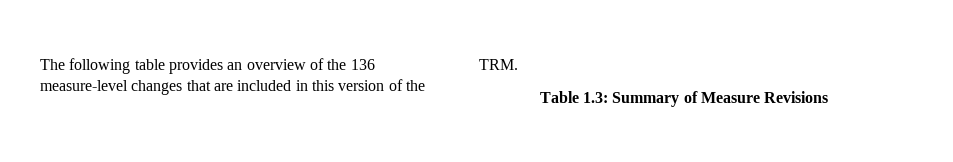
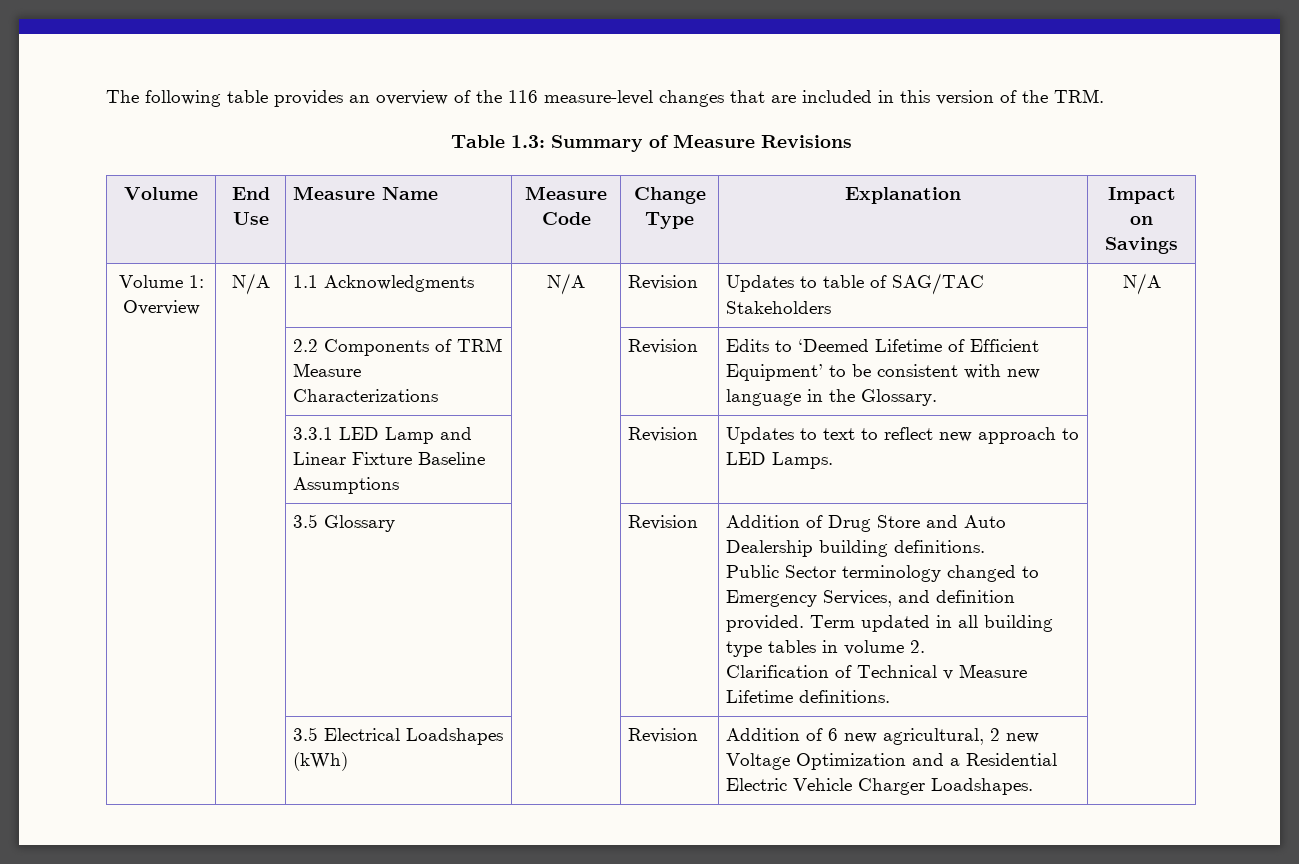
- The following table provides an overview of the 136 measure-level changes that are included in this version of the TRM.
+ The following table provides an overview of the 116 measure-level changes that are included in this version of the TRM.
+ Volume | End Use | Measure Name | Measure Code | Change Type | Explanation | Impact on Savings
+ Volume 1: Overview | N/A | 1.1 Acknowledgments | N/A | Revision | Updates to table of SAG/TAC Stakeholders | N/A
+ | | 2.2 Components of TRM Measure Characterizations | | Revision | Edits to ‘Deemed Lifetime of Efficient Equipment’ to be consistent with new language in the Glossary. |
+ | | 3.3.1 LED Lamp and Linear Fixture Baseline Assumptions | | Revision | Updates to text to reflect new approach to LED Lamps. |
+ | | 3.5 Glossary | | Revision | Addition of Drug Store and Auto Dealership building definitions.
+ Public Sector terminology changed to Emergency Services, and definition provided. Term updated in all building type tables in volume 2.
+ Clarification of Technical v Measure Lifetime definitions. |
+ | | 3.5 Electrical Loadshapes (kWh) | | Revision | Addition of 6 new agricultural, 2 new Voltage Optimization and a Residential Electric Vehicle Charger Loadshapes. |

